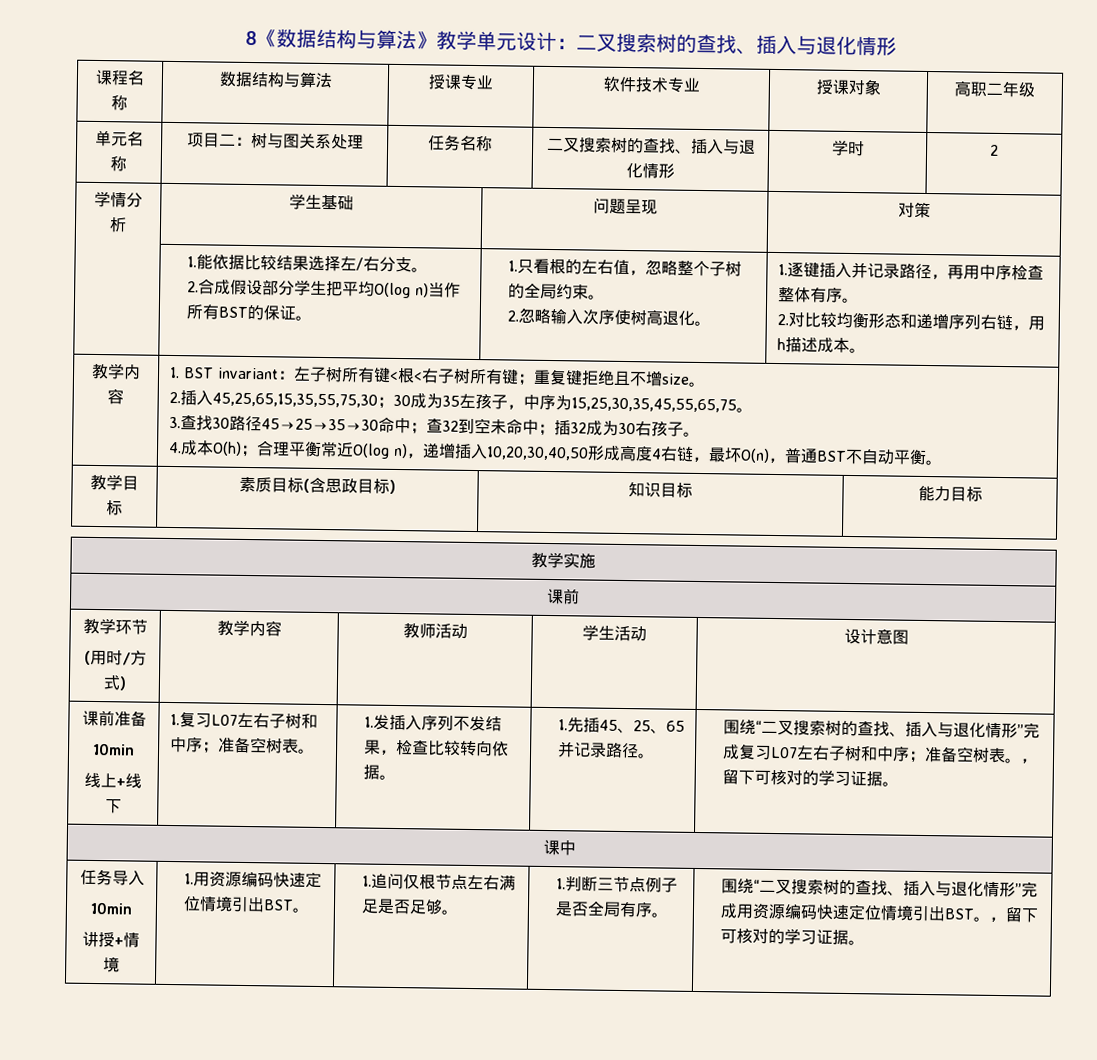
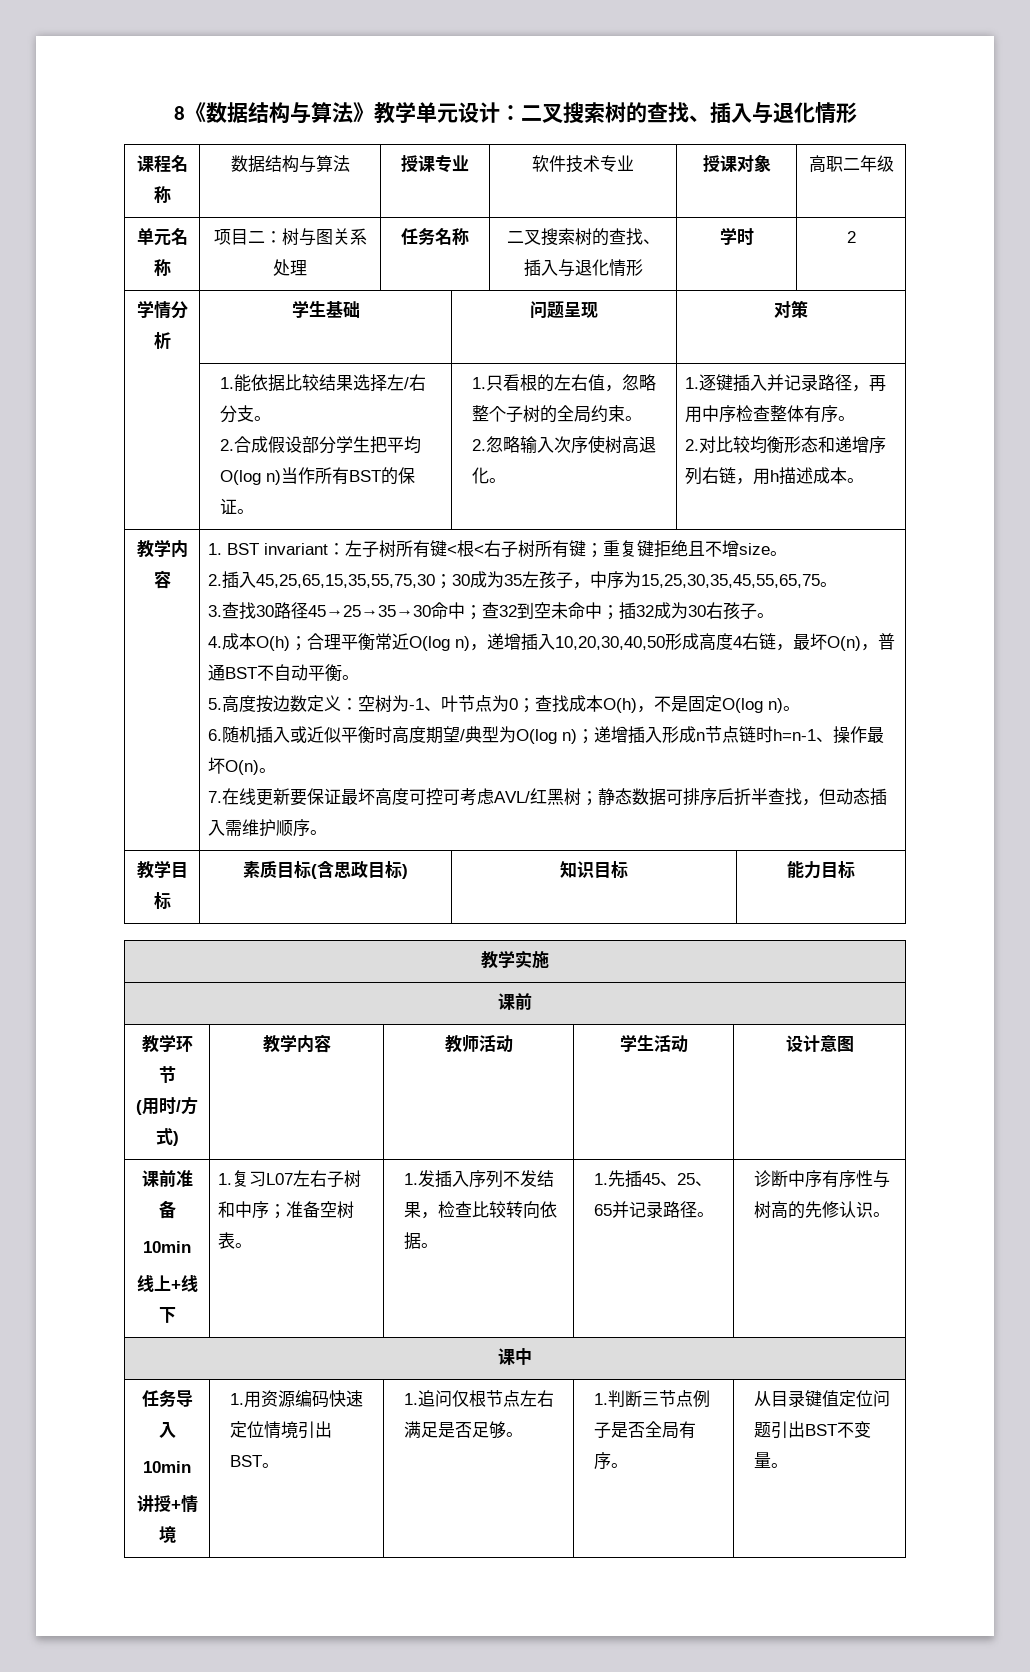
+ 5.高度按边数定义：空树为-1、叶节点为0；查找成本O(h)，不是固定O(log n)。
+ 6.随机插入或近似平衡时高度期望/典型为O(log n)；递增插入形成n节点链时h=n-1、操作最坏O(n)。
+ 7.在线更新要保证最坏高度可控可考虑AVL/红黑树；静态数据可排序后折半查找，但动态插入需维护顺序。
- 围绕“二叉搜索树的查找、插入与退化情形”完成复习L07左右子树和中序；准备空树表。，留下可核对的学习证据。
+ 诊断中序有序性与树高的先修认识。
- 围绕“二叉搜索树的查找、插入与退化情形”完成用资源编码快速定位情境引出BST。，留下可核对的学习证据。
+ 从目录键值定位问题引出BST不变量。

